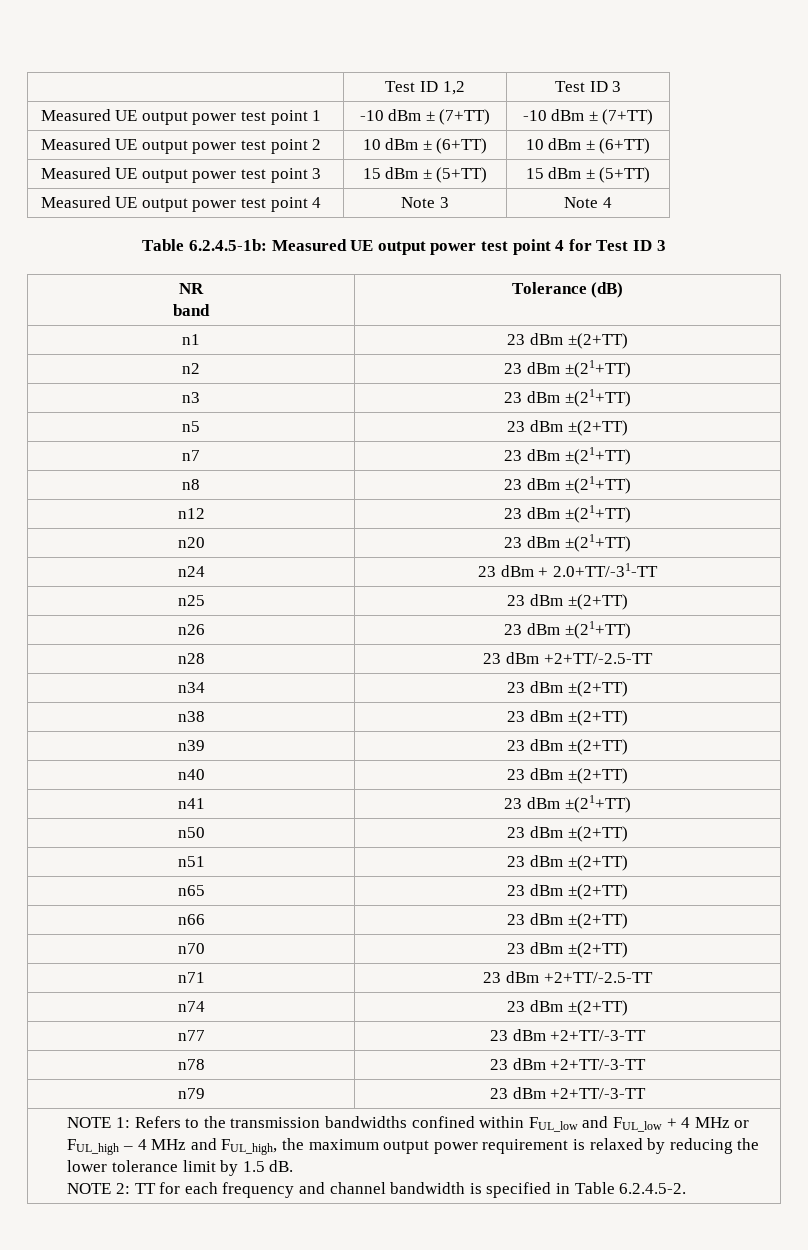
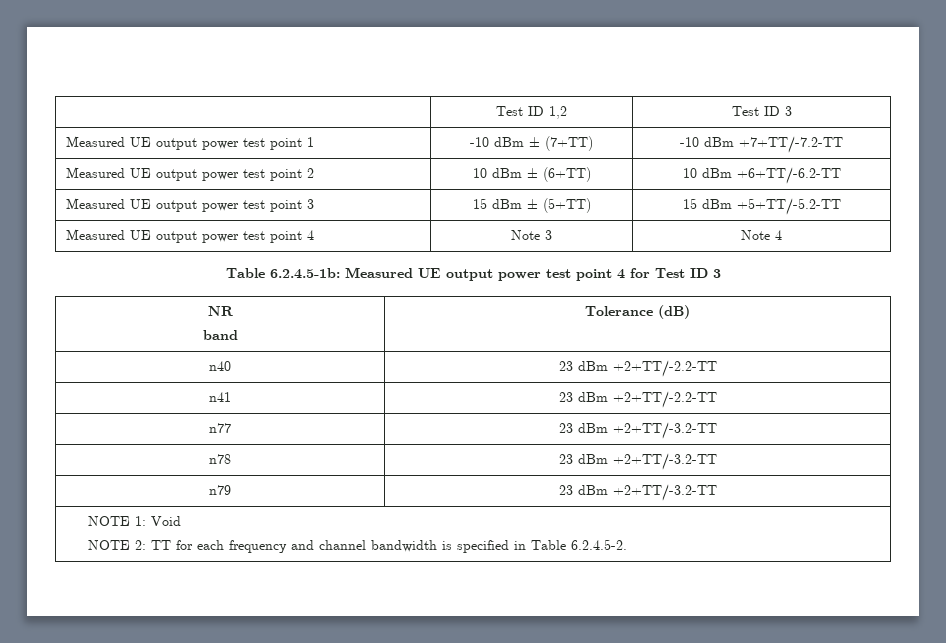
- Measured UE output power test point 1 | -10 dBm ± (7+TT) | -10 dBm ± (7+TT)
+ Measured UE output power test point 1 | -10 dBm ± (7+TT) | -10 dBm +7+TT/-7.2-TT
- Measured UE output power test point 2 | 10 dBm ± (6+TT) | 10 dBm ± (6+TT)
+ Measured UE output power test point 2 | 10 dBm ± (6+TT) | 10 dBm +6+TT/-6.2-TT
- Measured UE output power test point 3 | 15 dBm ± (5+TT) | 15 dBm ± (5+TT)
+ Measured UE output power test point 3 | 15 dBm ± (5+TT) | 15 dBm +5+TT/-5.2-TT
- n1 | 23 dBm ±(2+TT)
- n2 | 23 dBm ±(21+TT)
- n3 | 23 dBm ±(21+TT)
- n5 | 23 dBm ±(2+TT)
- n7 | 23 dBm ±(21+TT)
- n8 | 23 dBm ±(21+TT)
- n12 | 23 dBm ±(21+TT)
- n20 | 23 dBm ±(21+TT)
- n24 | 23 dBm + 2.0+TT/-31-TT
- n25 | 23 dBm ±(2+TT)
- n26 | 23 dBm ±(21+TT)
- n28 | 23 dBm +2+TT/-2.5-TT
- n34 | 23 dBm ±(2+TT)
- n38 | 23 dBm ±(2+TT)
- n39 | 23 dBm ±(2+TT)
- n40 | 23 dBm ±(2+TT)
+ n40 | 23 dBm +2+TT/-2.2-TT
- n41 | 23 dBm ±(21+TT)
- n50 | 23 dBm ±(2+TT)
- n51 | 23 dBm ±(2+TT)
- n65 | 23 dBm ±(2+TT)
- n66 | 23 dBm ±(2+TT)
- n70 | 23 dBm ±(2+TT)
- n71 | 23 dBm +2+TT/-2.5-TT
- n74 | 23 dBm ±(2+TT)
+ n41 | 23 dBm +2+TT/-2.2-TT
- n77 | 23 dBm +2+TT/-3-TT
+ n77 | 23 dBm +2+TT/-3.2-TT
- n78 | 23 dBm +2+TT/-3-TT
+ n78 | 23 dBm +2+TT/-3.2-TT
- n79 | 23 dBm +2+TT/-3-TT
+ n79 | 23 dBm +2+TT/-3.2-TT
- NOTE 1: Refers to the transmission bandwidths confined within FUL_low and FUL_low + 4 MHz or FUL_high – 4 MHz and FUL_high, the maximum output power requirement is relaxed by reducing the lower tolerance limit by 1.5 dB.
+ NOTE 1: Void

